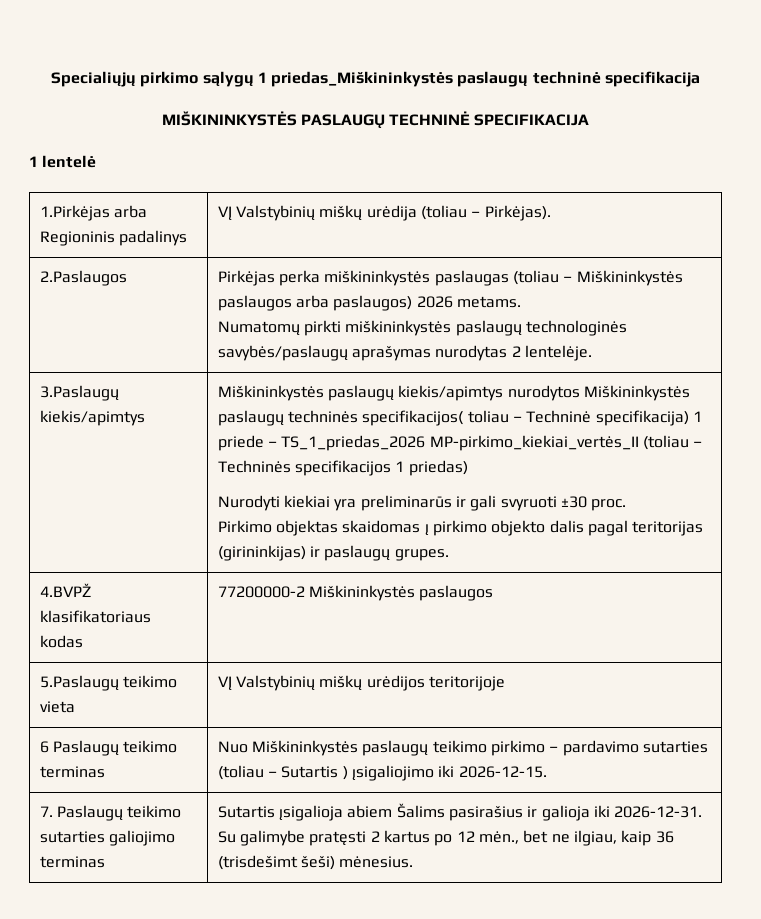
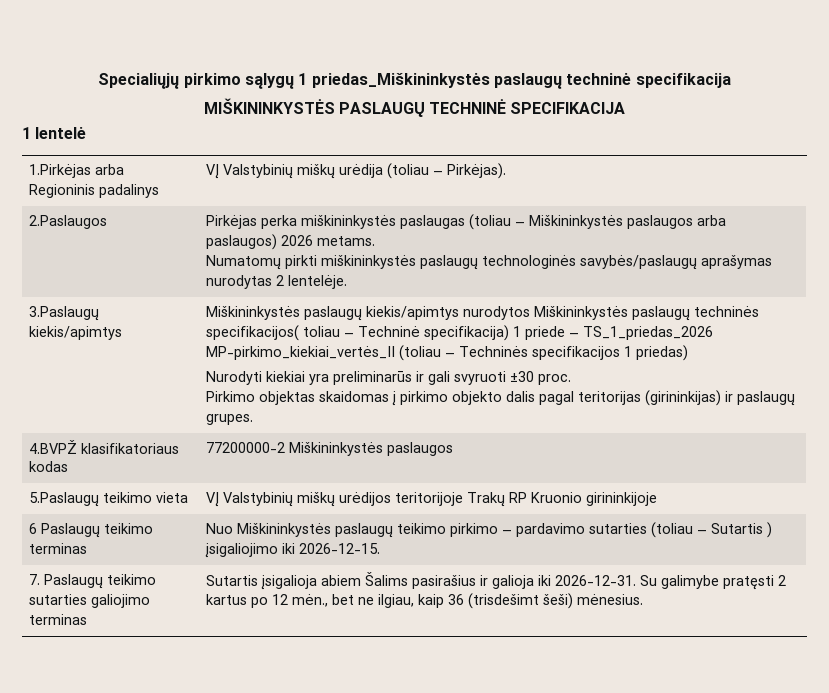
- 5.Paslaugų teikimo vieta | VĮ Valstybinių miškų urėdijos teritorijoje
+ 5.Paslaugų teikimo vieta | VĮ Valstybinių miškų urėdijos teritorijoje Trakų RP Kruonio girininkijoje

